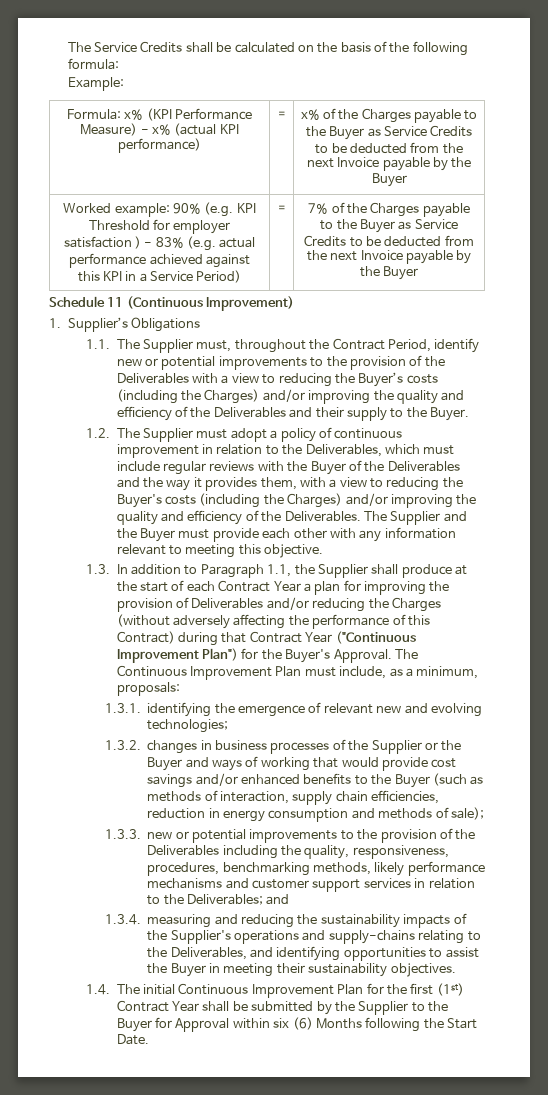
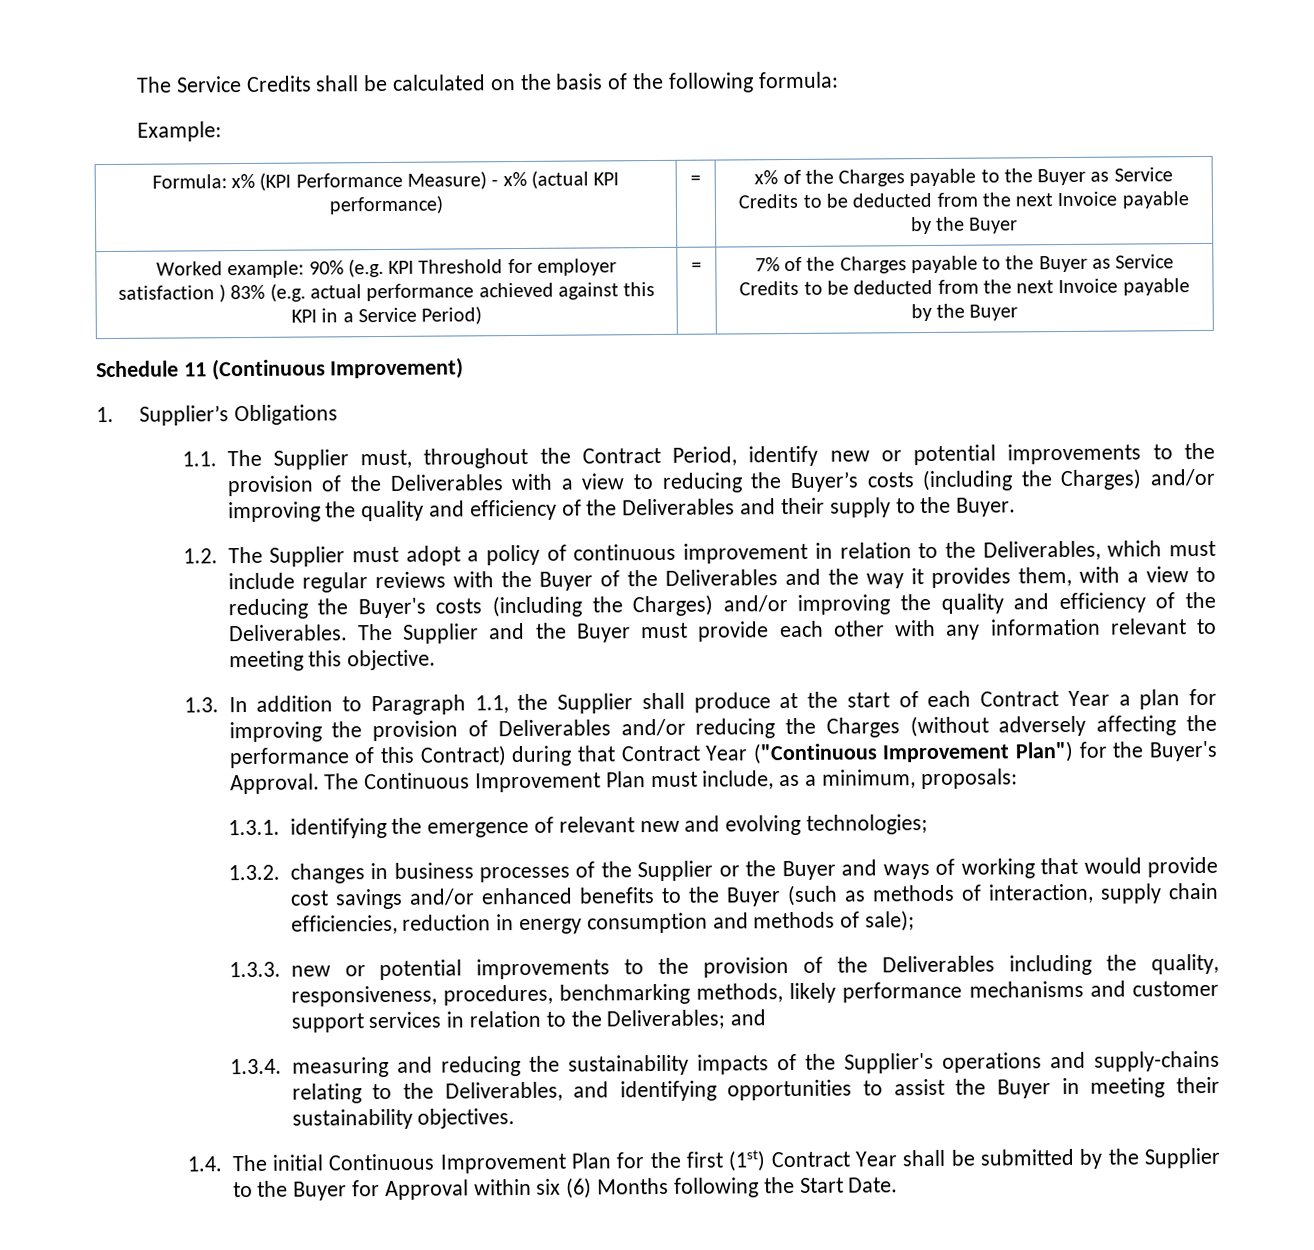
- Worked example: 90% (e.g. KPI Threshold for employer satisfaction ) - 83% (e.g. actual performance achieved against this KPI in a Service Period)
+ Worked example: 90% (e.g. KPI Threshold for employer satisfaction ) 83% (e.g. actual performance achieved against this KPI in a Service Period)

